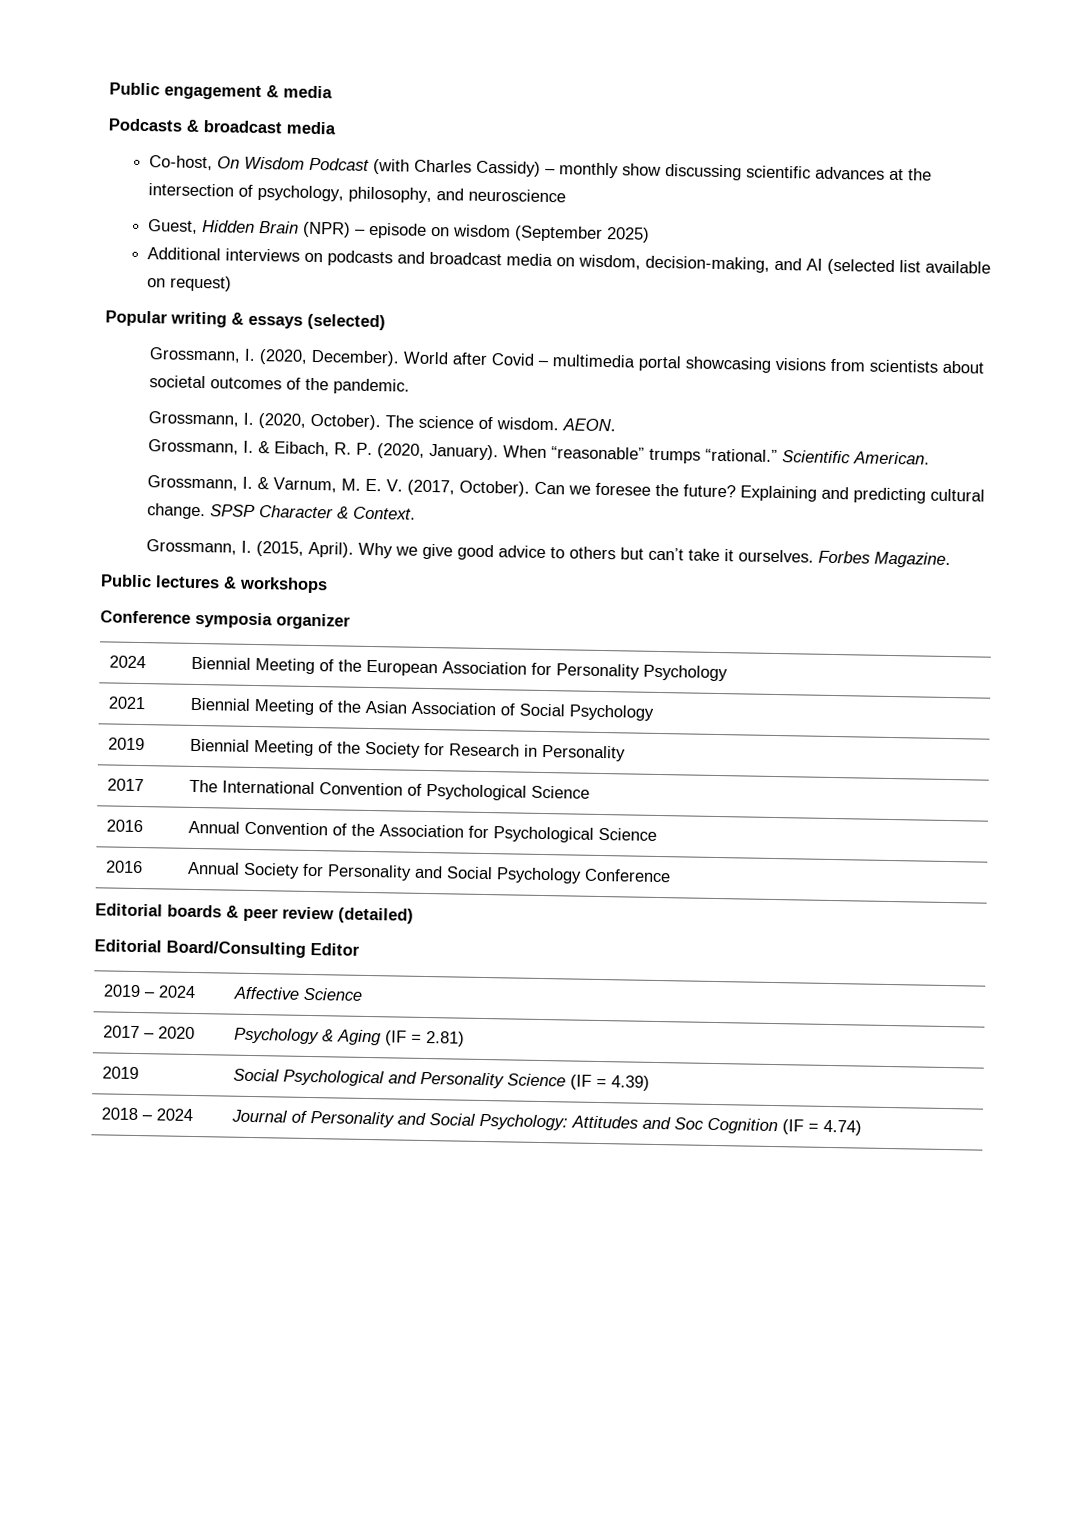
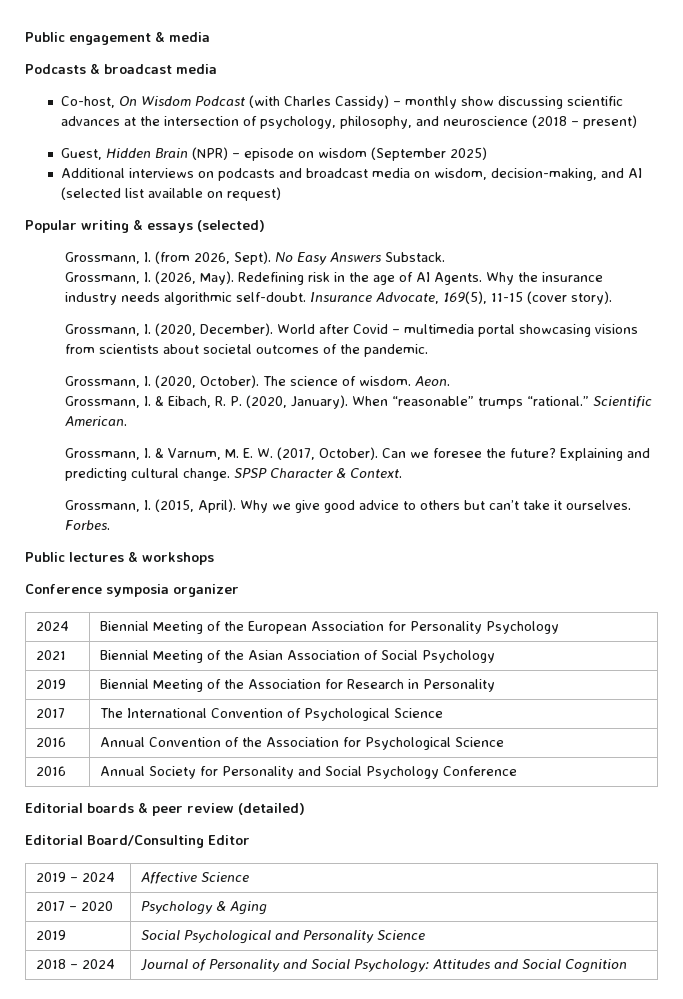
- Co-host, On Wisdom Podcast (with Charles Cassidy) – monthly show discussing scientific advances at the intersection of psychology, philosophy, and neuroscience
+ Co-host, On Wisdom Podcast (with Charles Cassidy) – monthly show discussing scientific advances at the intersection of psychology, philosophy, and neuroscience (2018 – present)
+ Grossmann, I. (from 2026, Sept). No Easy Answers Substack.
+ Grossmann, I. (2026, May). Redefining risk in the age of AI Agents. Why the insurance industry needs algorithmic self-doubt. Insurance Advocate, 169(5), 11-15 (cover story).
- AEON.
+ Aeon.
- Grossmann, I. & Varnum, M. E. V. (2017, October).
+ Grossmann, I. & Varnum, M. E. W. (2017, October).
- Forbes Magazine.
+ Forbes.
- 2019 | Biennial Meeting of the Society for Research in Personality
+ 2019 | Biennial Meeting of the Association for Research in Personality
- 2017 – 2020 | Psychology & Aging (IF = 2.81)
+ 2017 – 2020 | Psychology & Aging
- 2019 | Social Psychological and Personality Science (IF = 4.39)
+ 2019 | Social Psychological and Personality Science
- 2018 – 2024 | Journal of Personality and Social Psychology: Attitudes and Soc Cognition (IF = 4.74)
+ 2018 – 2024 | Journal of Personality and Social Psychology: Attitudes and Social Cognition

